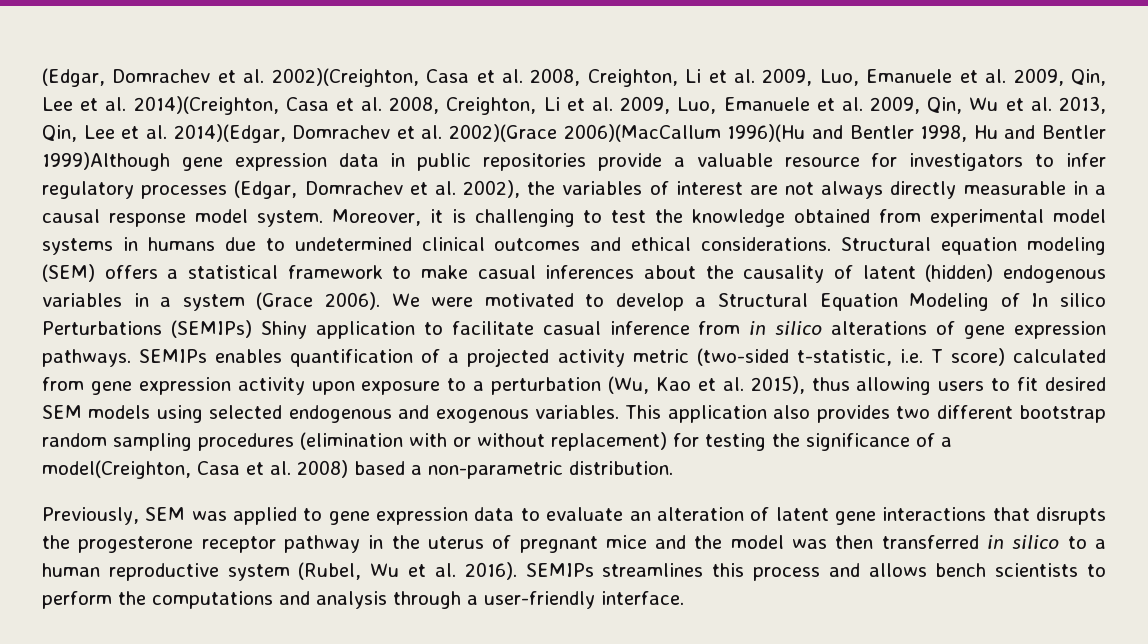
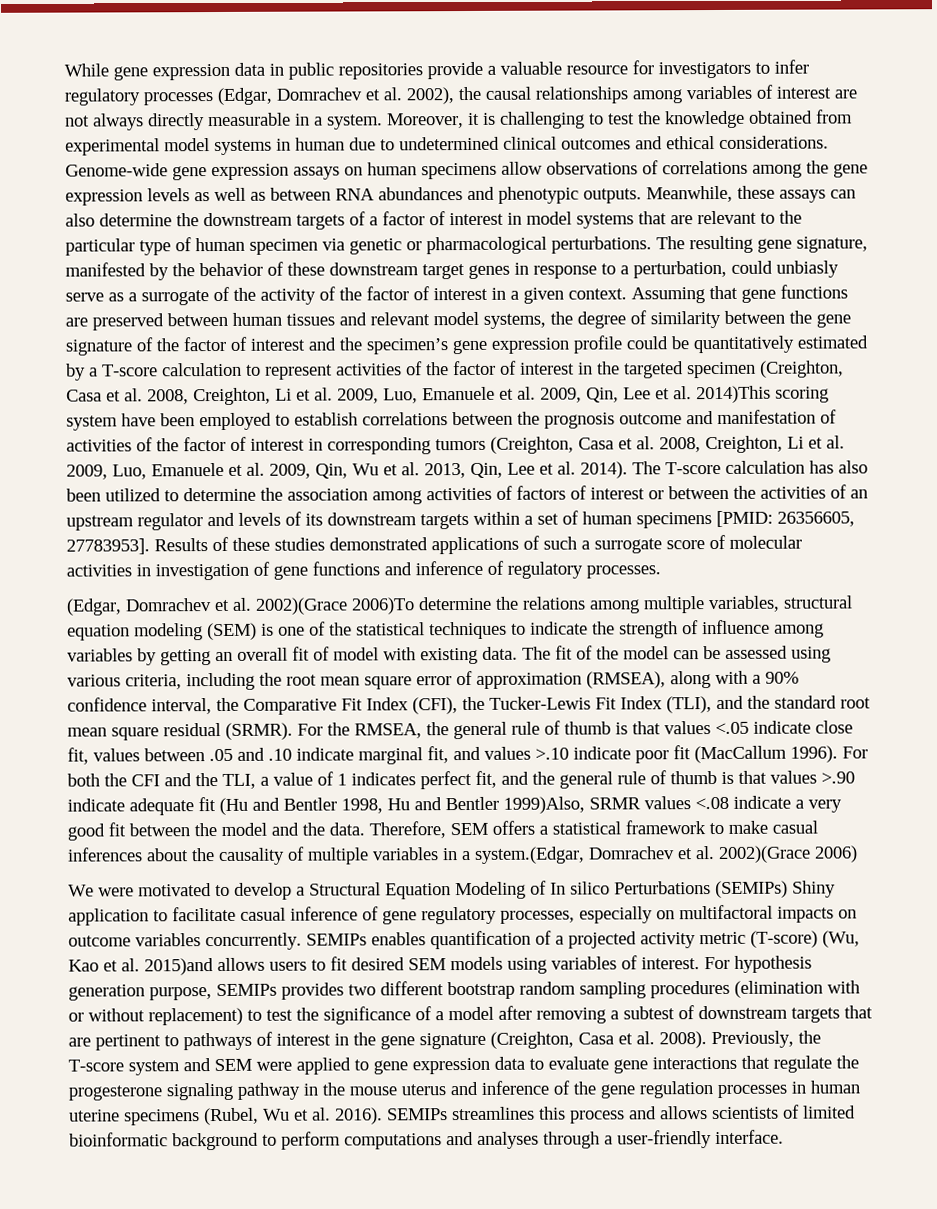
- (Edgar, Domrachev et al. 2002)(Creighton, Casa et al. 2008, Creighton, Li et al. 2009, Luo, Emanuele et al. 2009, Qin, Lee et al. 2014)(Creighton, Casa et al. 2008, Creighton, Li et al. 2009, Luo, Emanuele et al. 2009, Qin, Wu et al. 2013, Qin, Lee et al. 2014)(Edgar, Domrachev et al. 2002)(Grace 2006)(MacCallum 1996)(Hu and Bentler 1998, Hu and Bentler 1999)Although gene expression data in public repositories provide a valuable resource for investigators to infer regulatory processes (Edgar, Domrachev et al. 2002), the variables of interest are not always directly measurable in a causal response model system. Moreover, it is challenging to test the knowledge obtained from experimental model systems in humans due to undetermined clinical outcomes and ethical considerations. Structural equation modeling (SEM) offers a statistical framework to make casual inferences about the causality of latent (hidden) endogenous variables in a system (Grace 2006). We were motivated to develop a Structural Equation Modeling of In silico Perturbations (SEMIPs) Shiny application to facilitate casual inference from in silico alterations of gene expression pathways.
+ While gene expression data in public repositories provide a valuable resource for investigators to infer regulatory processes (Edgar, Domrachev et al. 2002), the causal relationships among variables of interest are not always directly measurable in a system. Moreover, it is challenging to test the knowledge obtained from experimental model systems in human due to undetermined clinical outcomes and ethical considerations. Genome-wide gene expression assays on human specimens allow observations of correlations among the gene expression levels as well as between RNA abundances and phenotypic outputs. Meanwhile, these assays can also determine the downstream targets of a factor of interest in model systems that are relevant to the particular type of human specimen via genetic or pharmacological perturbations. The resulting gene signature, manifested by the behavior of these downstream target genes in response to a perturbation, could unbiasly serve as a surrogate of the activity of the factor of interest in a given context. Assuming that gene functions are preserved between human tissues and relevant model systems, the degree of similarity between the gene signature of the factor of interest and the specimen’s gene expression profile could be quantitatively estimated by a T-score calculation to represent activities of the factor of interest in the targeted specimen (Creighton, Casa et al. 2008, Creighton, Li et al. 2009, Luo, Emanuele et al. 2009, Qin, Lee et al. 2014)This scoring system have been employed to establish correlations between the prognosis outcome and manifestation of activities of the factor of interest in corresponding tumors (Creighton, Casa et al. 2008, Creighton, Li et al. 2009, Luo, Emanuele et al. 2009, Qin, Wu et al. 2013, Qin, Lee et al. 2014). The T-score calculation has also been utilized to determine the association among activities of factors of interest or between the activities of an upstream regulator and levels of its downstream targets within a set of human specimens [PMID: 26356605, 27783953]. Results of these studies demonstrated applications of such a surrogate score of molecular activities in investigation of gene functions and inference of regulatory processes.
+ (Edgar, Domrachev et al. 2002)(Grace 2006)To determine the relations among multiple variables, structural equation modeling (SEM) is one of the statistical techniques to indicate the strength of influence among variables by getting an overall fit of model with existing data. The fit of the model can be assessed using various criteria, including the root mean square error of approximation (RMSEA), along with a 90% confidence interval, the Comparative Fit Index (CFI), the Tucker-Lewis Fit Index (TLI), and the standard root mean square residual (SRMR). For the RMSEA, the general rule of thumb is that values <.05 indicate close fit, values between .05 and .10 indicate marginal fit, and values >.10 indicate poor fit (MacCallum 1996). For both the CFI and the TLI, a value of 1 indicates perfect fit, and the general rule of thumb is that values >.90 indicate adequate fit (Hu and Bentler 1998, Hu and Bentler 1999)Also, SRMR values <.08 indicate a very good fit between the model and the data. Therefore, SEM offers a statistical framework to make casual inferences about the causality of multiple variables in a system.(Edgar, Domrachev et al. 2002)(Grace 2006)
+ We were motivated to develop a Structural Equation Modeling of In silico Perturbations (SEMIPs) Shiny application to facilitate casual inference of gene regulatory processes, especially on multifactoral impacts on outcome variables concurrently.
- SEMIPs enables quantification of a projected activity metric (two-sided t-statistic, i.e. T score) calculated from gene expression activity upon exposure to a perturbation (Wu, Kao et al. 2015), thus allowing users to fit desired SEM models using selected endogenous and exogenous variables. This application also provides two different bootstrap random sampling procedures (elimination with or without replacement) for testing the significance of a model(Creighton, Casa et al. 2008) based a non-parametric distribution.
- Previously, SEM was applied to gene expression data to evaluate an alteration of latent gene interactions that disrupts the progesterone receptor pathway in the uterus of pregnant mice and the model was then transferred in silico to a human reproductive system (Rubel, Wu et al. 2016).
+ SEMIPs enables quantification of a projected activity metric (T-score) (Wu, Kao et al. 2015)and allows users to fit desired SEM models using variables of interest. For hypothesis generation purpose, SEMIPs provides two different bootstrap random sampling procedures (elimination with or without replacement) to test the significance of a model after removing a subtest of downstream targets that are pertinent to pathways of interest in the gene signature (Creighton, Casa et al. 2008). Previously, the T-score system and SEM were applied to gene expression data to evaluate gene interactions that regulate the progesterone signaling pathway in the mouse uterus and inference of the gene regulation processes in human uterine specimens (Rubel, Wu et al. 2016).
- SEMIPs streamlines this process and allows bench scientists to perform the computations and analysis through a user-friendly interface.
+ SEMIPs streamlines this process and allows scientists of limited bioinformatic background to perform computations and analyses through a user-friendly interface.

